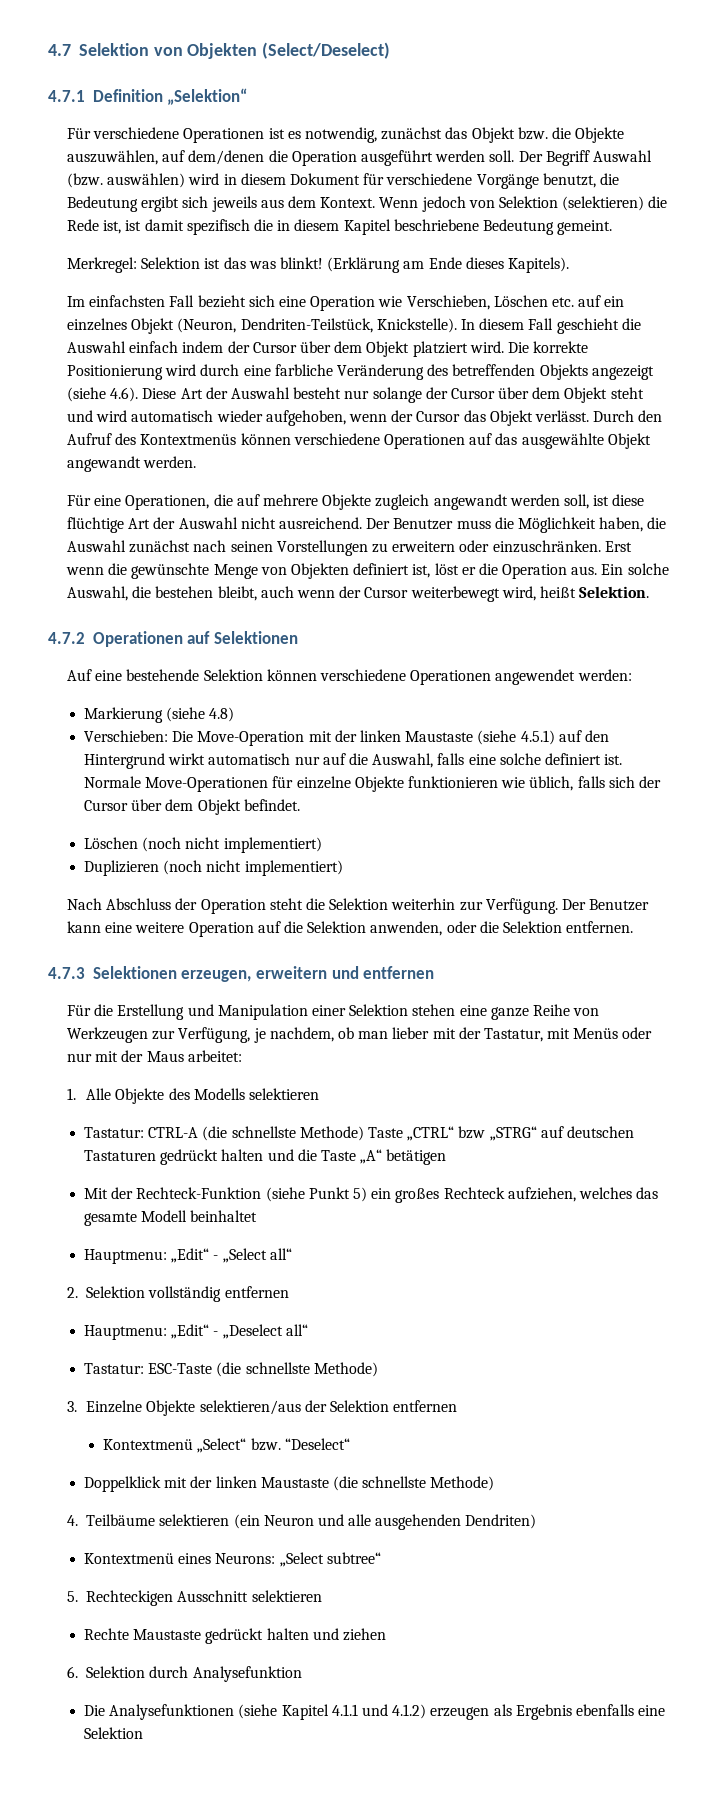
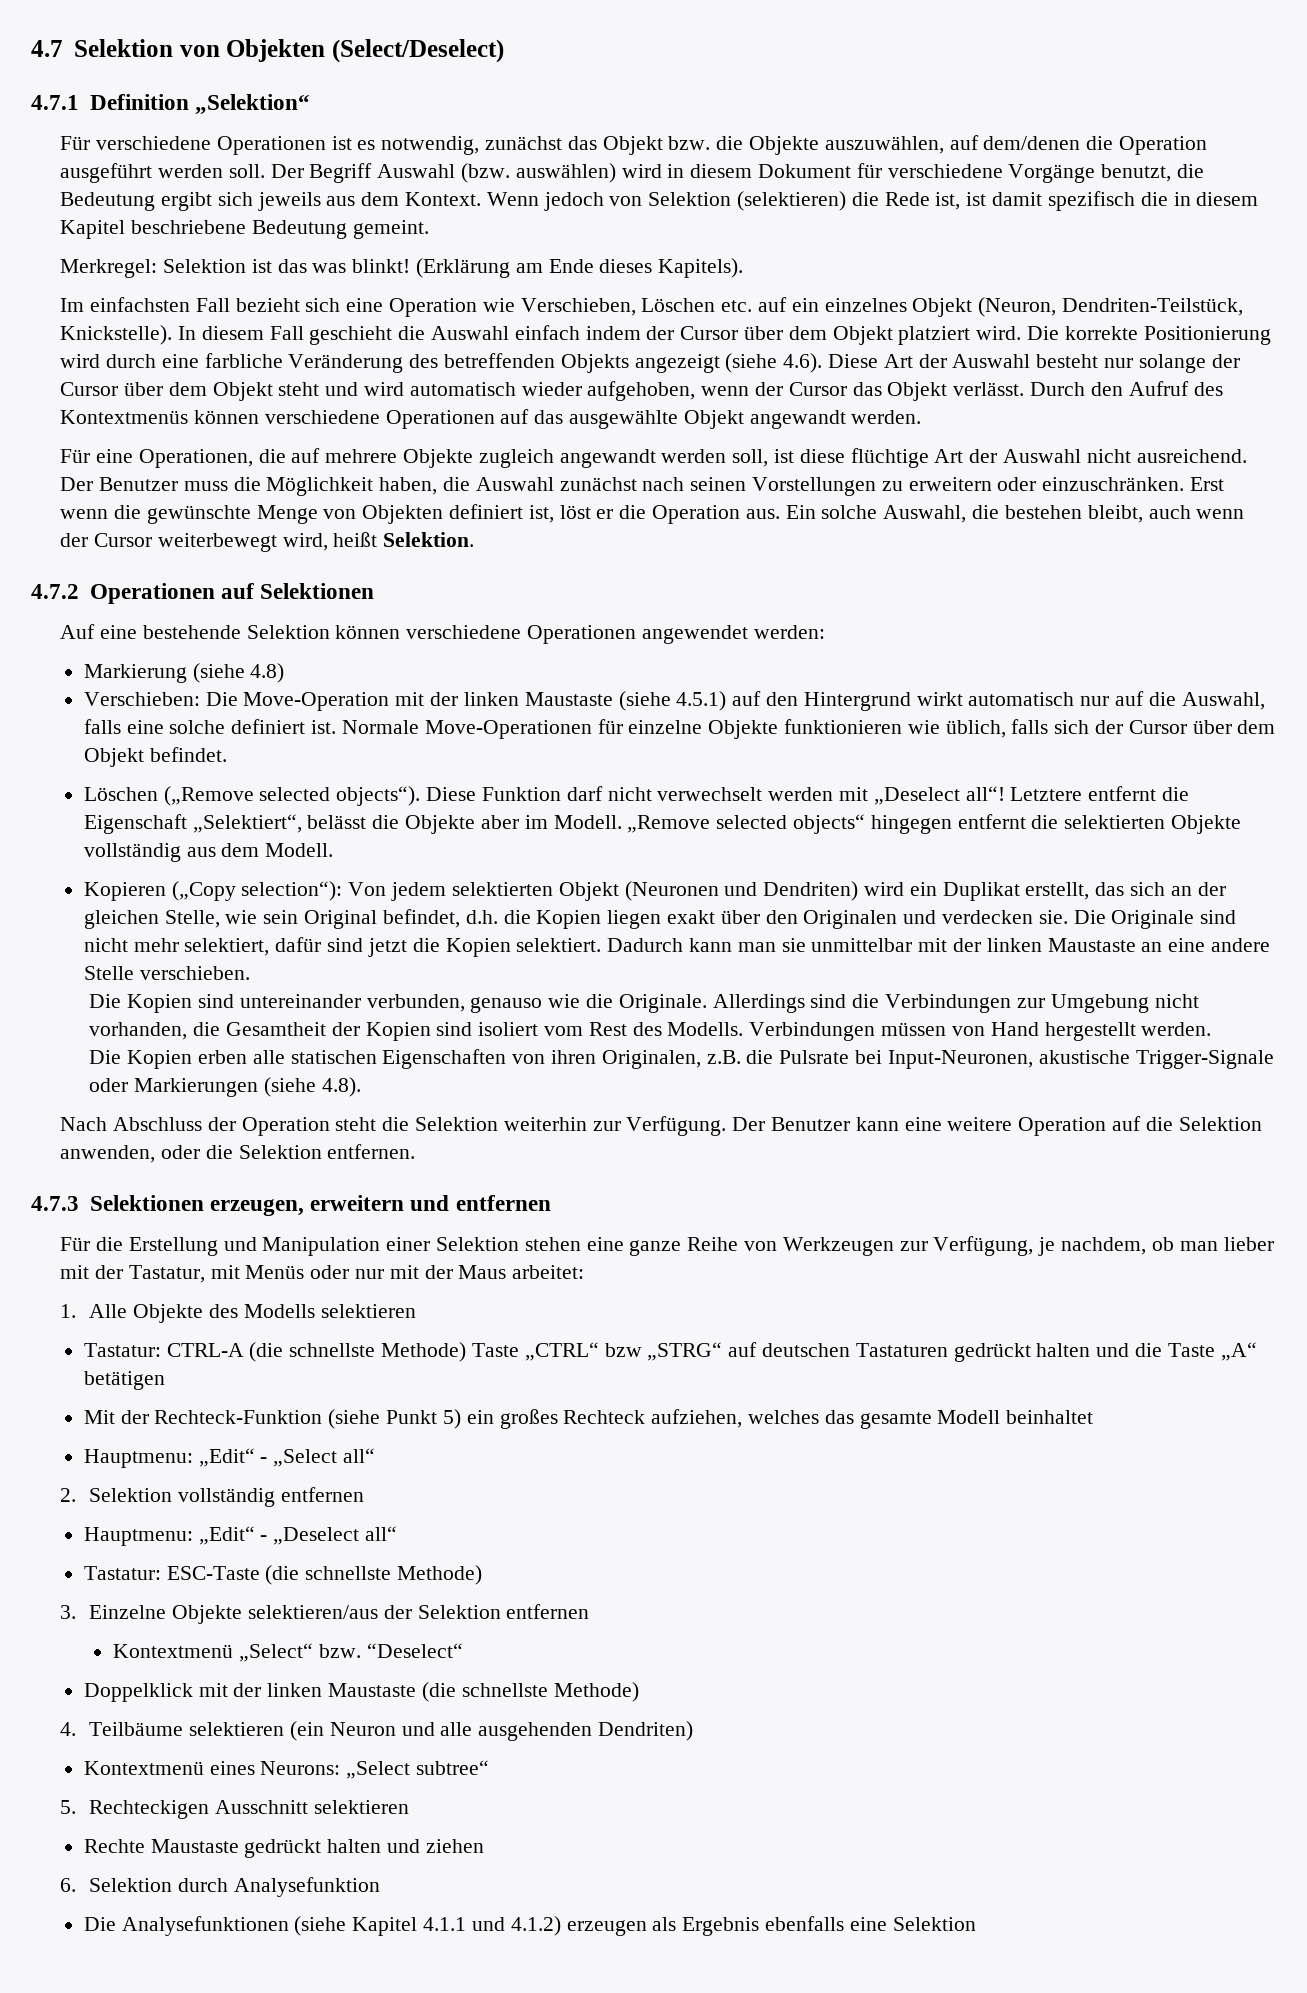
- Löschen (noch nicht implementiert)
- Duplizieren (noch nicht implementiert)
+ Löschen („Remove selected objects“). Diese Funktion darf nicht verwechselt werden mit „Deselect all“! Letztere entfernt die Eigenschaft „Selektiert“, belässt die Objekte aber im Modell. „Remove selected objects“ hingegen entfernt die selektierten Objekte vollständig aus dem Modell.
+ Kopieren („Copy selection“): Von jedem selektierten Objekt (Neuronen und Dendriten) wird ein Duplikat erstellt, das sich an der gleichen Stelle, wie sein Original befindet, d.h. die Kopien liegen exakt über den Originalen und verdecken sie. Die Originale sind nicht mehr selektiert, dafür sind jetzt die Kopien selektiert. Dadurch kann man sie unmittelbar mit der linken Maustaste an eine andere Stelle verschieben.
+ Die Kopien sind untereinander verbunden, genauso wie die Originale. Allerdings sind die Verbindungen zur Umgebung nicht vorhanden, die Gesamtheit der Kopien sind isoliert vom Rest des Modells. Verbindungen müssen von Hand hergestellt werden.
+ Die Kopien erben alle statischen Eigenschaften von ihren Originalen, z.B. die Pulsrate bei Input-Neuronen, akustische Trigger-Signale oder Markierungen (siehe 4.8).

